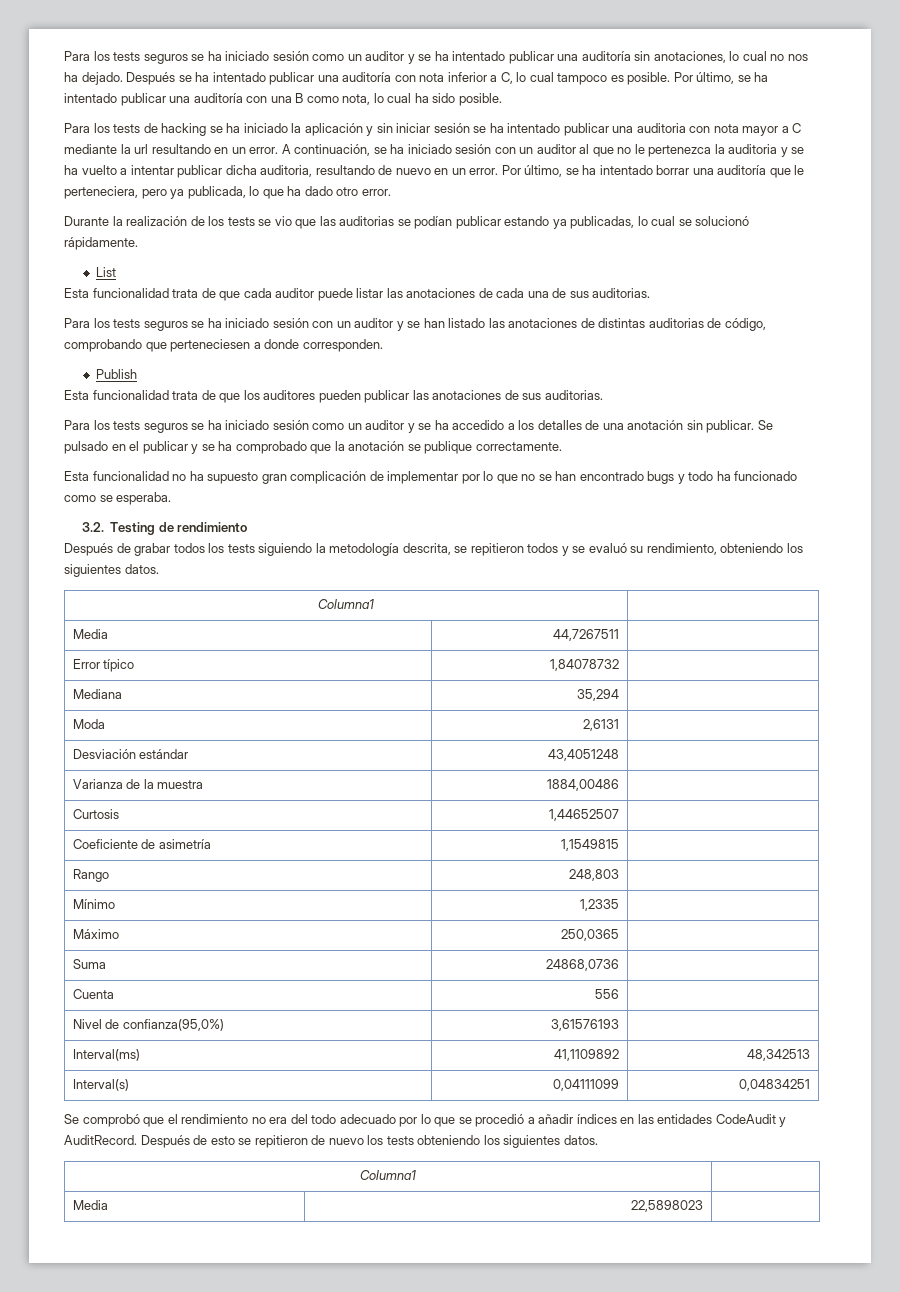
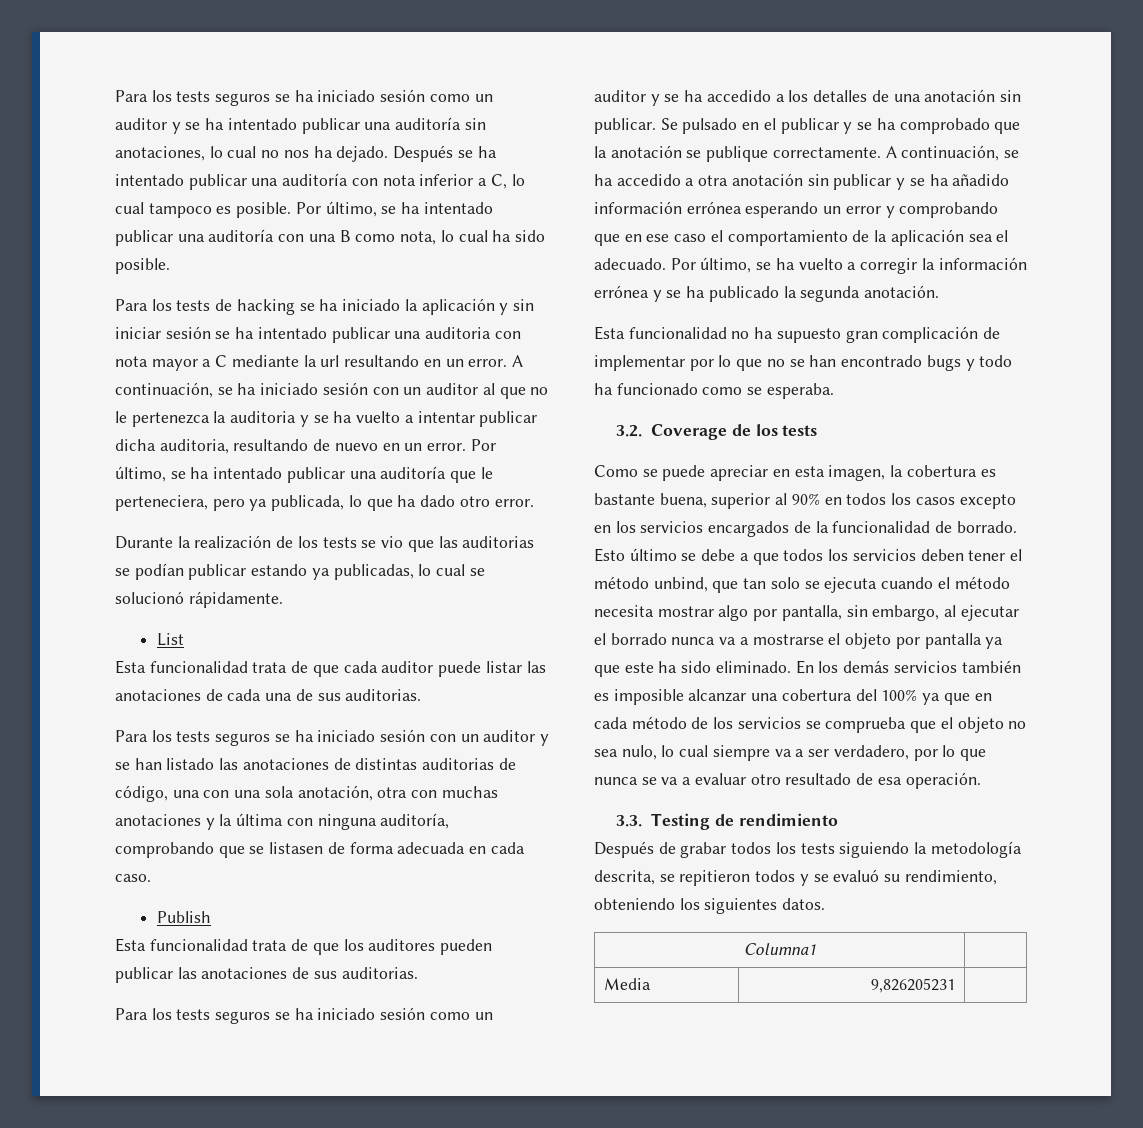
- Por último, se ha intentado borrar una auditoría que le perteneciera, pero ya publicada, lo que ha dado otro error.
+ Por último, se ha intentado publicar una auditoría que le perteneciera, pero ya publicada, lo que ha dado otro error.
- Para los tests seguros se ha iniciado sesión con un auditor y se han listado las anotaciones de distintas auditorias de código, comprobando que perteneciesen a donde corresponden.
+ Para los tests seguros se ha iniciado sesión con un auditor y se han listado las anotaciones de distintas auditorias de código, una con una sola anotación, otra con muchas anotaciones y la última con ninguna auditoría, comprobando que se listasen de forma adecuada en cada caso.
+ A continuación, se ha accedido a otra anotación sin publicar y se ha añadido información errónea esperando un error y comprobando que en ese caso el comportamiento de la aplicación sea el adecuado. Por último, se ha vuelto a corregir la información errónea y se ha publicado la segunda anotación.
- 3.2. Testing de rendimiento
+ 3.2. Coverage de los tests
+ Como se puede apreciar en esta imagen, la cobertura es bastante buena, superior al 90% en todos los casos excepto en los servicios encargados de la funcionalidad de borrado. Esto último se debe a que todos los servicios deben tener el método unbind, que tan solo se ejecuta cuando el método necesita mostrar algo por pantalla, sin embargo, al ejecutar el borrado nunca va a mostrarse el objeto por pantalla ya que este ha sido eliminado. En los demás servicios también es imposible alcanzar una cobertura del 100% ya que en cada método de los servicios se comprueba que el objeto no sea nulo, lo cual siempre va a ser verdadero, por lo que nunca se va a evaluar otro resultado de esa operación.
+ 3.3. Testing de rendimiento
- Media | 44,7267511 |
- Error típico | 1,84078732 |
- Mediana | 35,294 |
- Moda | 2,6131 |
- Desviación estándar | 43,4051248 |
- Varianza de la muestra | 1884,00486 |
- Curtosis | 1,44652507 |
- Coeficiente de asimetría | 1,1549815 |
- Rango | 248,803 |
- Mínimo | 1,2335 |
- Máximo | 250,0365 |
- Suma | 24868,0736 |
- Cuenta | 556 |
- Nivel de confianza(95,0%) | 3,61576193 |
- Interval(ms) | 41,1109892 | 48,342513
- Interval(s) | 0,04111099 | 0,04834251
- Se comprobó que el rendimiento no era del todo adecuado por lo que se procedió a añadir índices en las entidades CodeAudit y AuditRecord. Después de esto se repitieron de nuevo los tests obteniendo los siguientes datos.
- Columna1 |
- Media | 22,5898023 |
+ Media | 9,826205231 |

